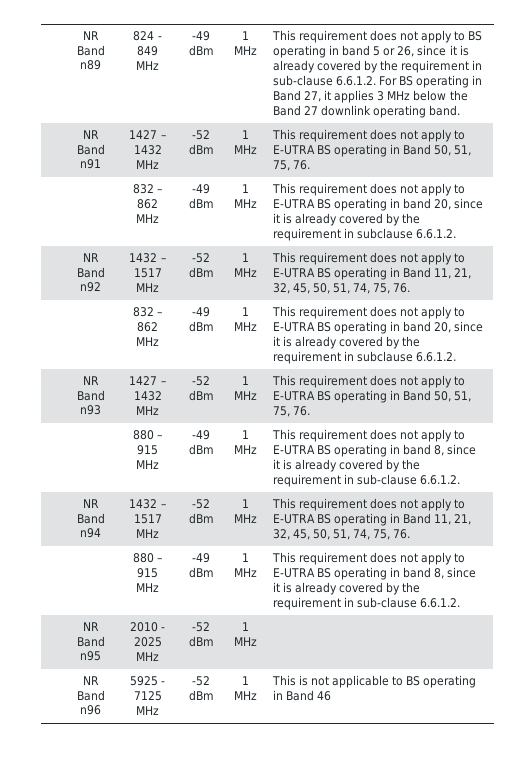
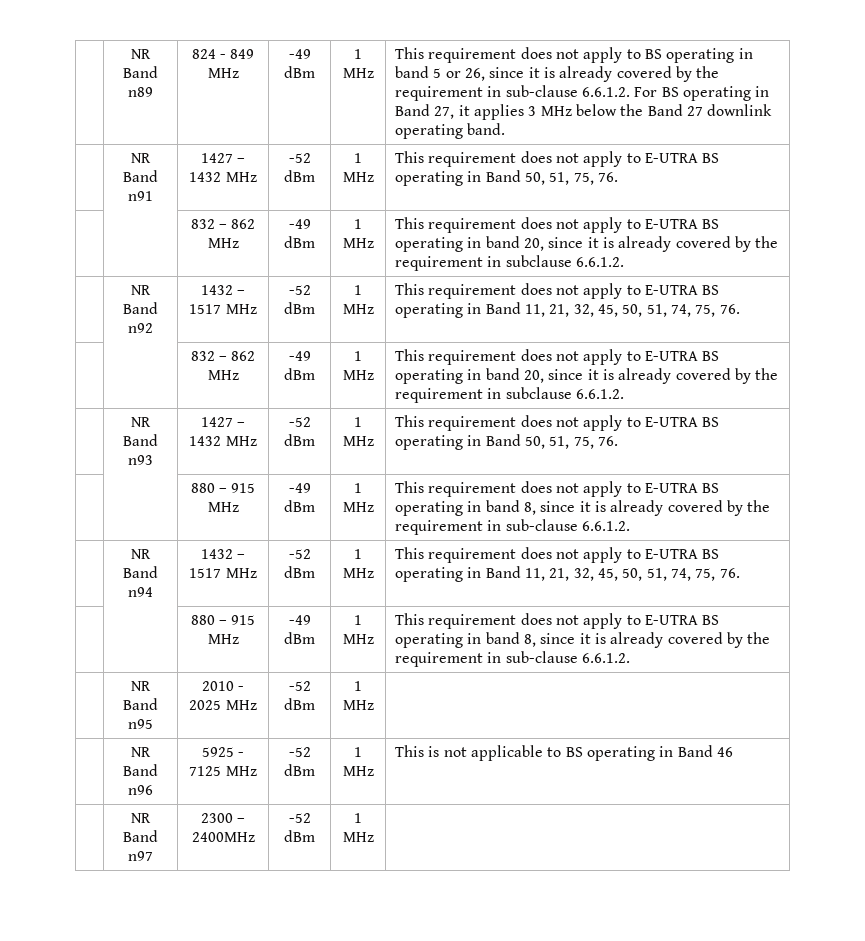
+ | NR Band n97 | 2300 – 2400MHz | -52 dBm | 1 MHz |

